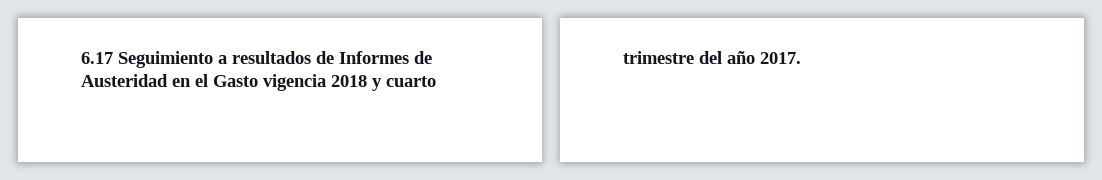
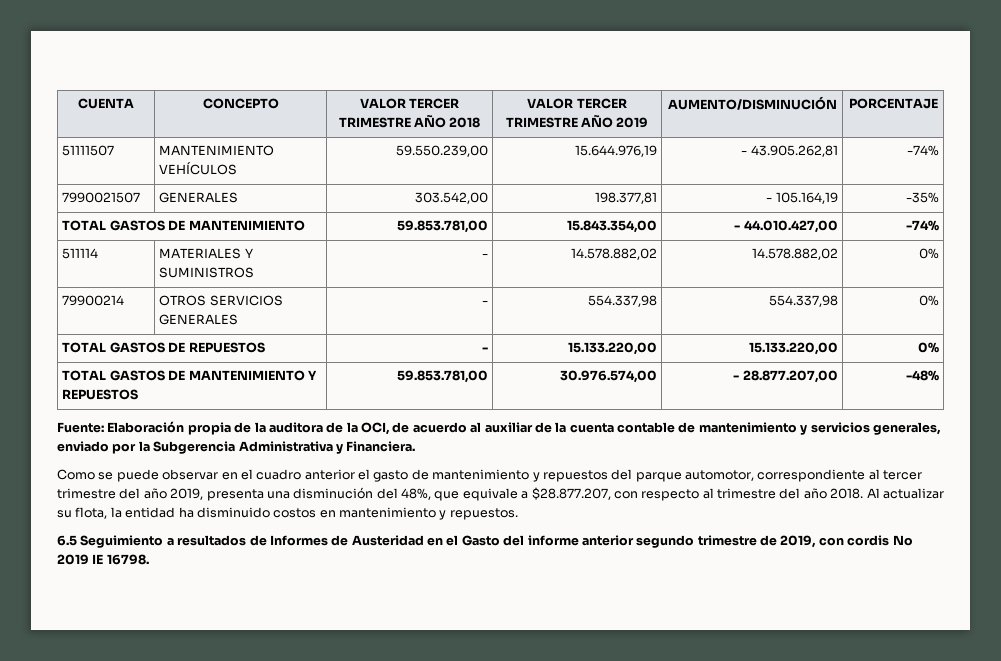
- 6.17 Seguimiento a resultados de Informes de Austeridad en el Gasto vigencia 2018 y cuarto trimestre del año 2017.
+ CUENTA | CONCEPTO | VALOR TERCER TRIMESTRE AÑO 2018 | VALOR TERCER TRIMESTRE AÑO 2019 | AUMENTO/DISMINUCIÓN | PORCENTAJE
+ 51111507 | MANTENIMIENTO VEHÍCULOS | 59.550.239,00 | 15.644.976,19 | - 43.905.262,81 | -74%
+ 7990021507 | GENERALES | 303.542,00 | 198.377,81 | - 105.164,19 | -35%
+ TOTAL GASTOS DE MANTENIMIENTO | 59.853.781,00 | 15.843.354,00 | - 44.010.427,00 | -74%
+ 511114 | MATERIALES Y SUMINISTROS | - | 14.578.882,02 | 14.578.882,02 | 0%
+ 79900214 | OTROS SERVICIOS GENERALES | - | 554.337,98 | 554.337,98 | 0%
+ TOTAL GASTOS DE REPUESTOS | - | 15.133.220,00 | 15.133.220,00 | 0%
+ TOTAL GASTOS DE MANTENIMIENTO Y REPUESTOS | 59.853.781,00 | 30.976.574,00 | - 28.877.207,00 | -48%
+ Fuente: Elaboración propia de la auditora de la OCI, de acuerdo al auxiliar de la cuenta contable de mantenimiento y servicios generales, enviado por la Subgerencia Administrativa y Financiera.
+ Como se puede observar en el cuadro anterior el gasto de mantenimiento y repuestos del parque automotor, correspondiente al tercer trimestre del año 2019, presenta una disminución del 48%, que equivale a $28.877.207, con respecto al trimestre del año 2018. Al actualizar su flota, la entidad ha disminuido costos en mantenimiento y repuestos.
+ 6.5 Seguimiento a resultados de Informes de Austeridad en el Gasto del informe anterior segundo trimestre de 2019, con cordis No 2019 IE 16798.

